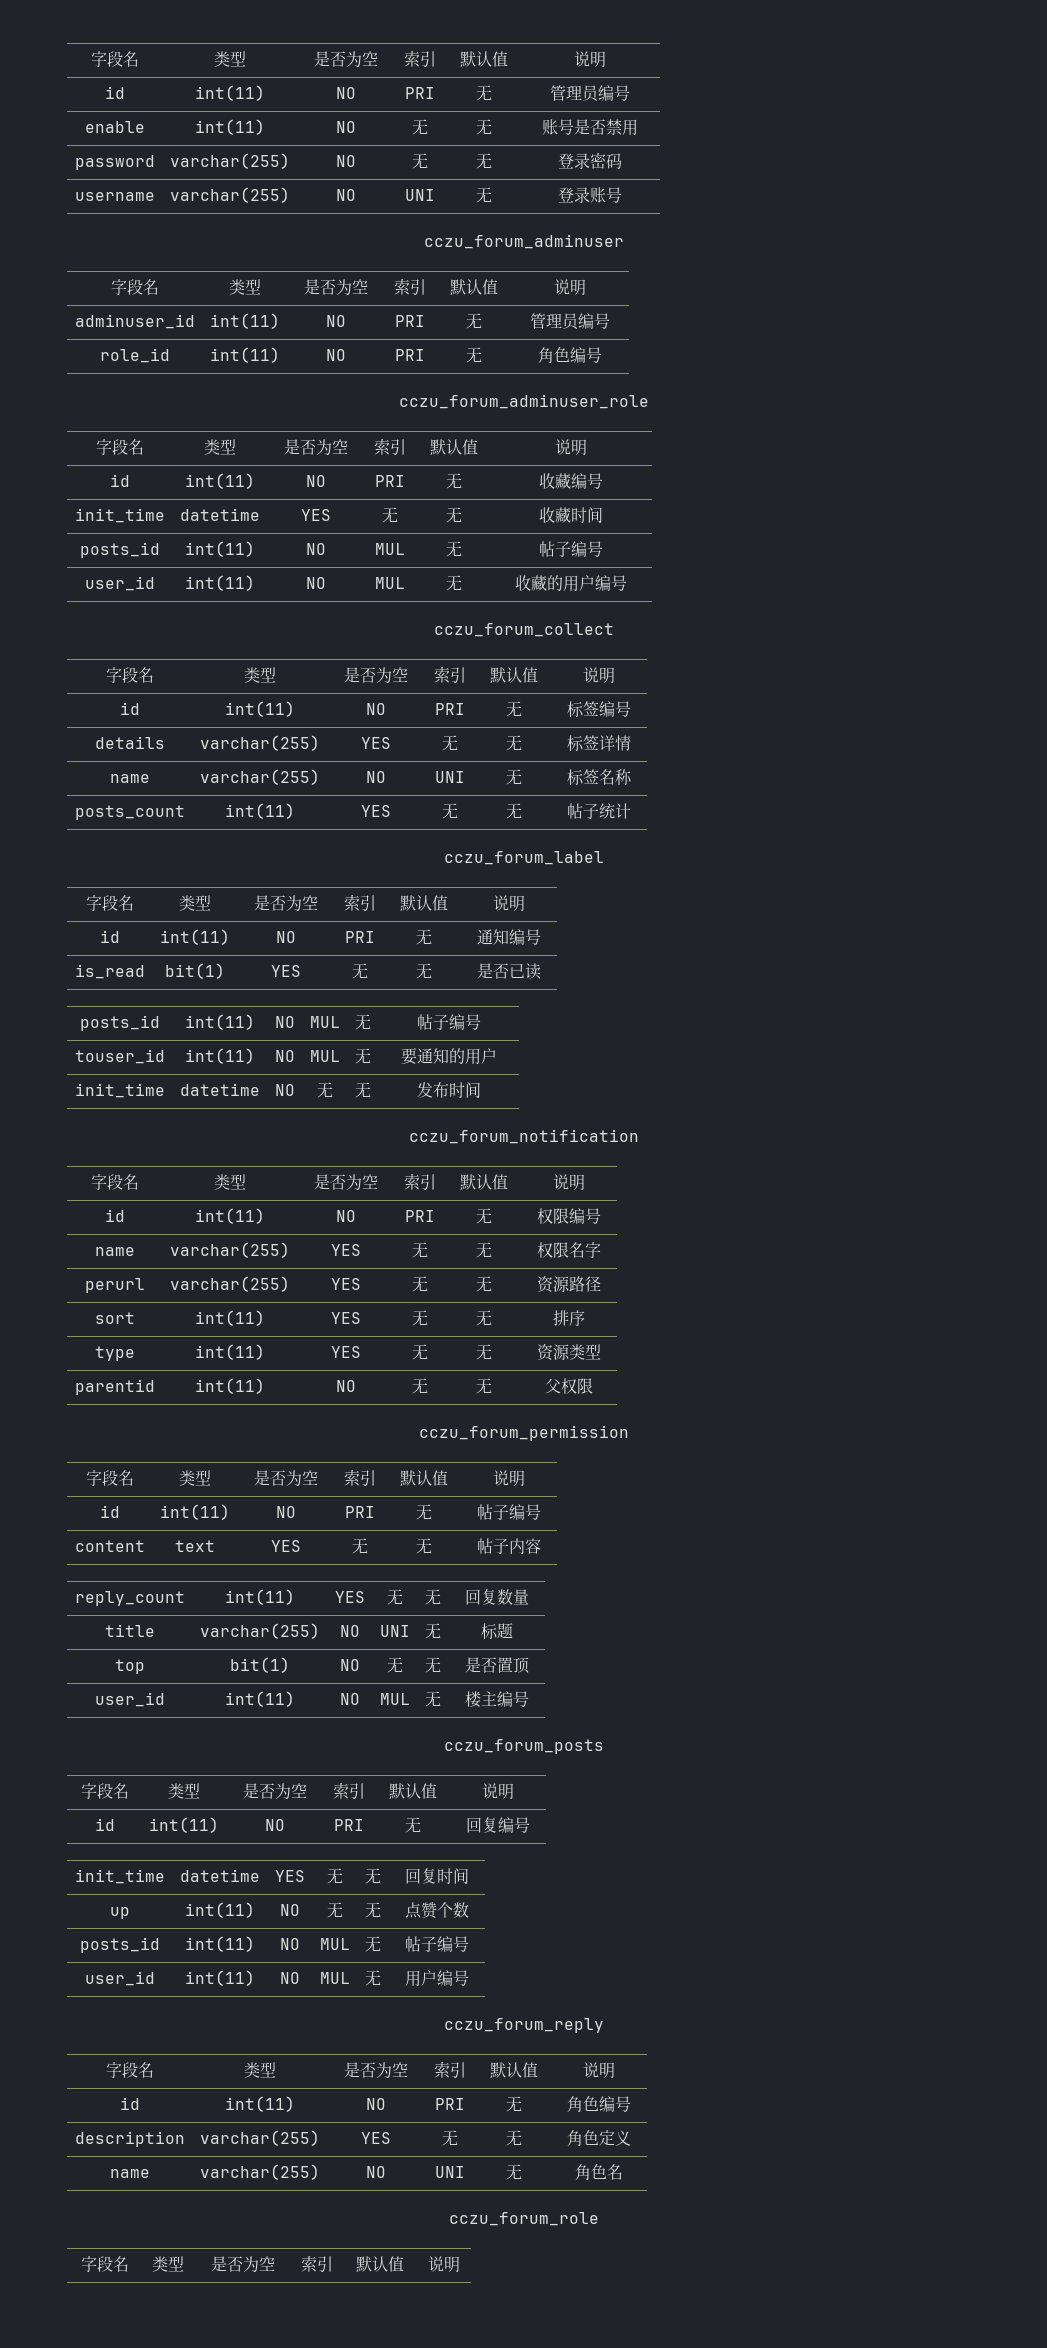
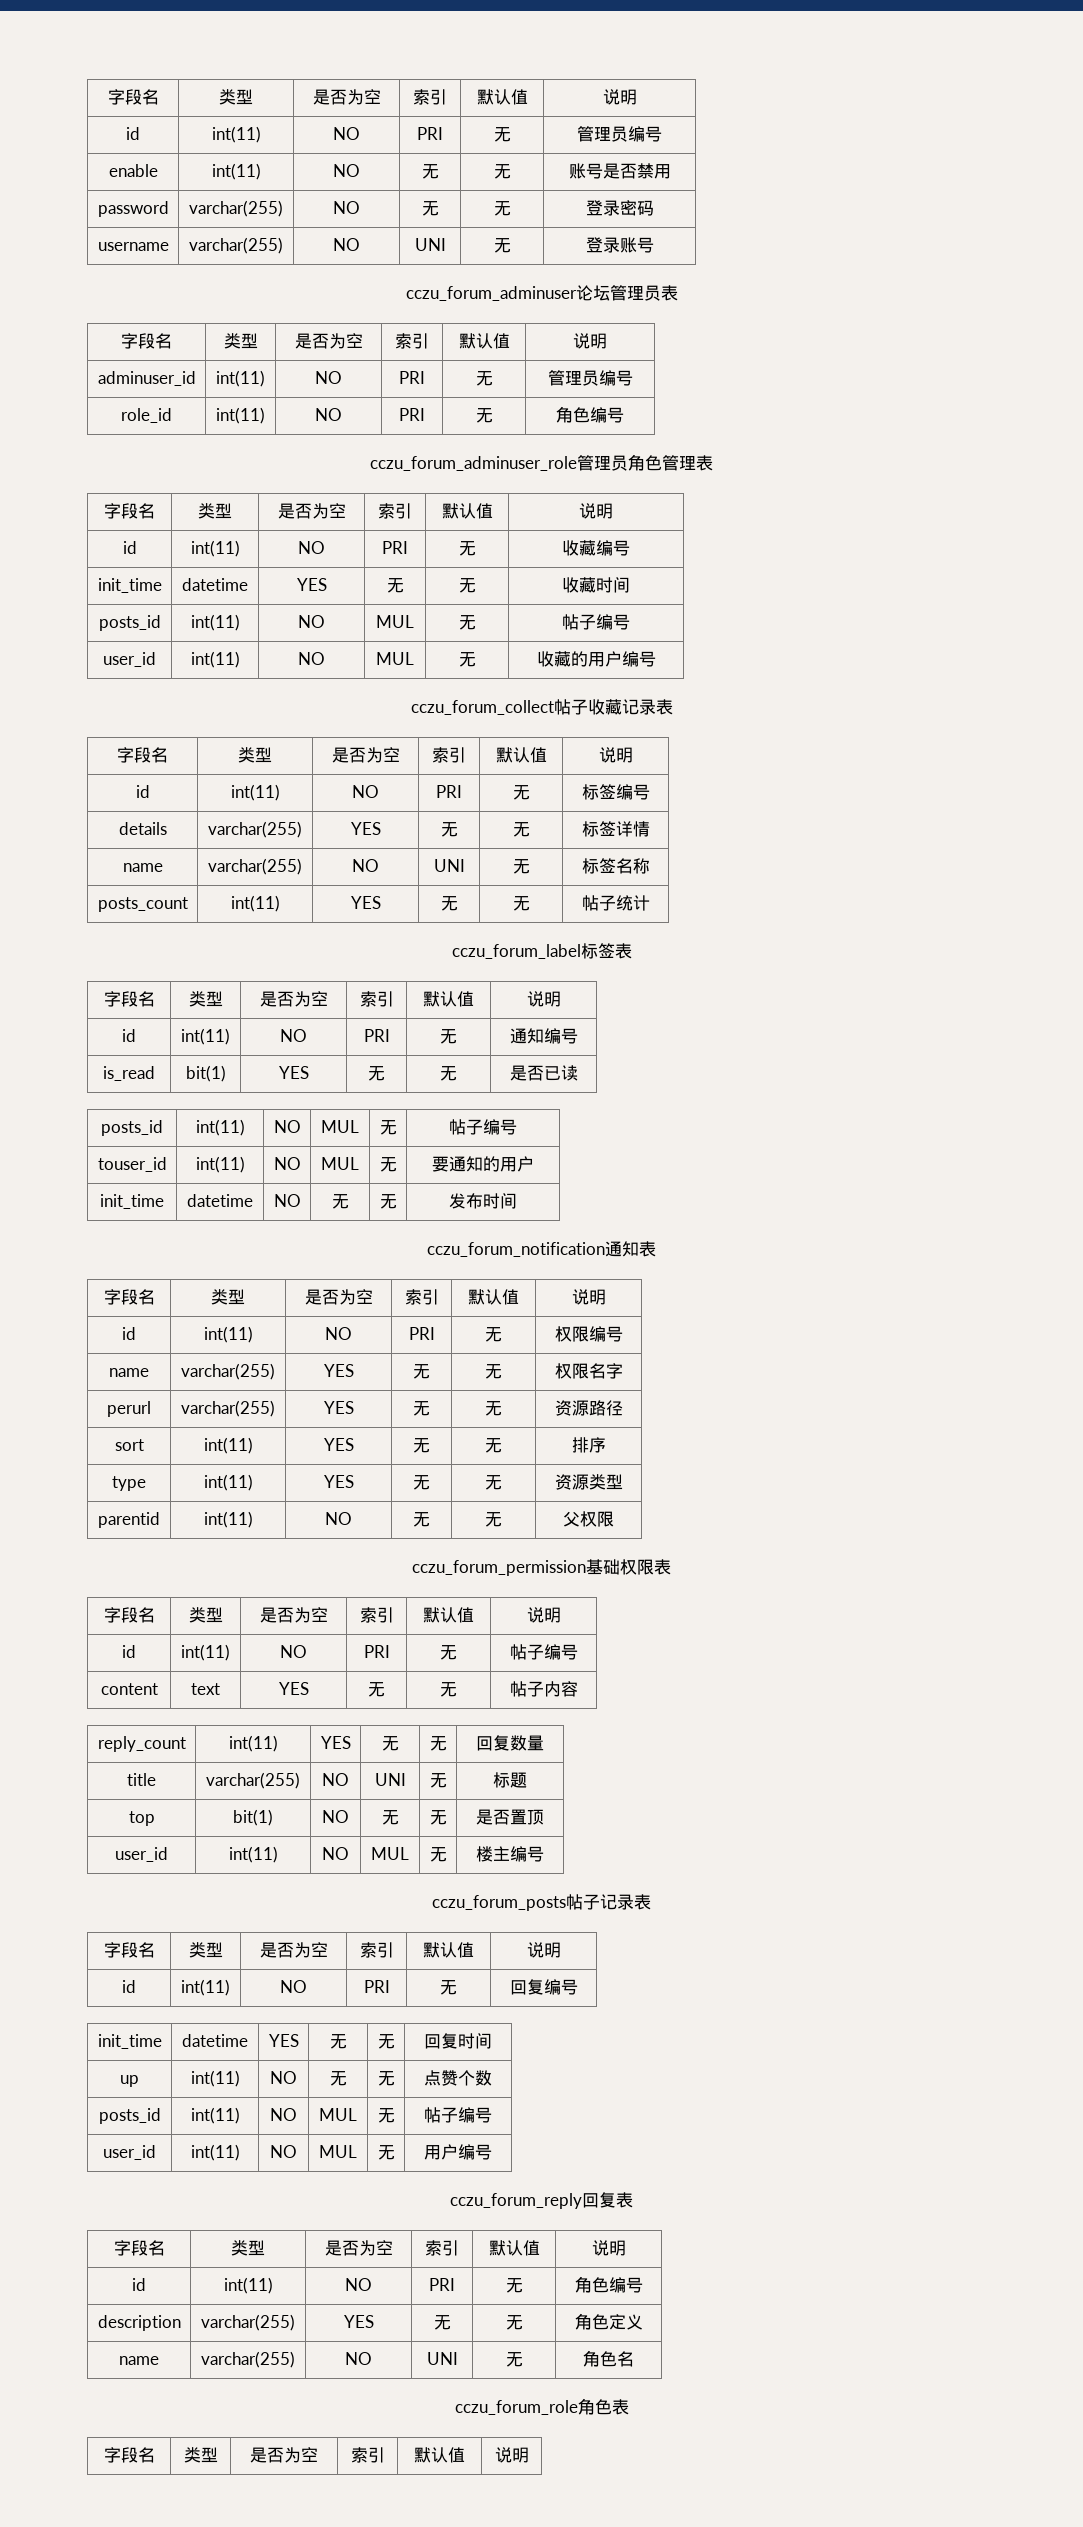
- cczu_forum_adminuser
+ cczu_forum_adminuser论坛管理员表
- cczu_forum_adminuser_role
+ cczu_forum_adminuser_role管理员角色管理表
- cczu_forum_collect
+ cczu_forum_collect帖子收藏记录表
- cczu_forum_label
+ cczu_forum_label标签表
- cczu_forum_notification
+ cczu_forum_notification通知表
- cczu_forum_permission
+ cczu_forum_permission基础权限表
- cczu_forum_posts
+ cczu_forum_posts帖子记录表
- cczu_forum_reply
+ cczu_forum_reply回复表
- cczu_forum_role
+ cczu_forum_role角色表

